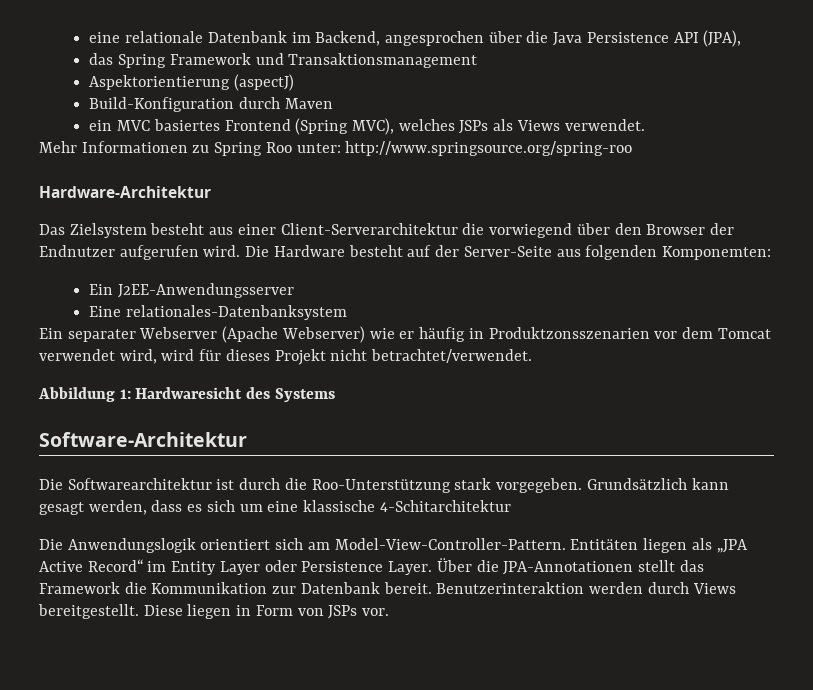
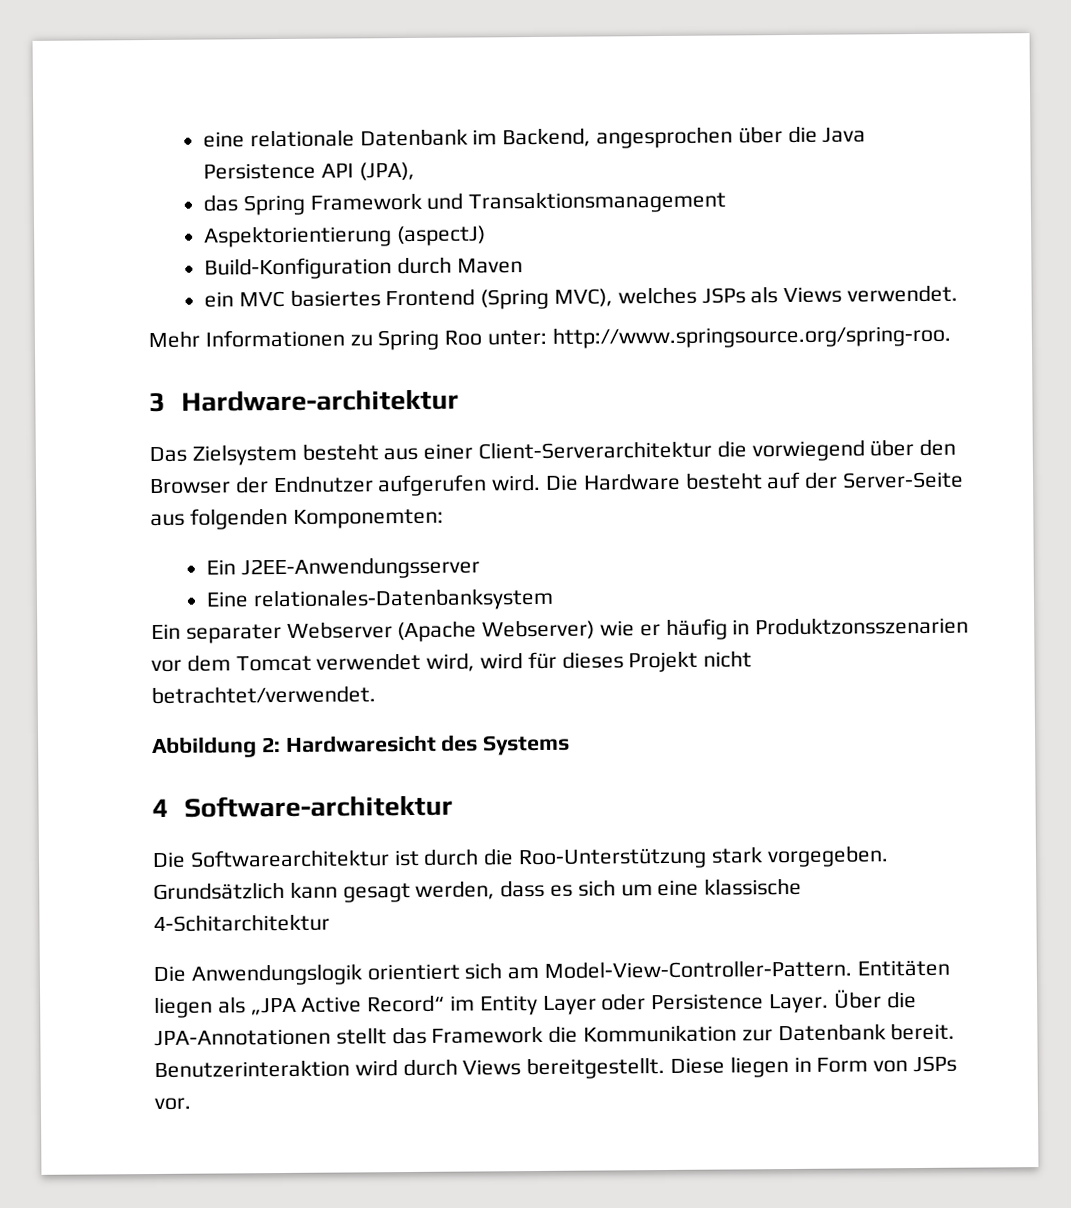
- Mehr Informationen zu Spring Roo unter: http://www.springsource.org/spring-roo
- Hardware-Architektur
+ Mehr Informationen zu Spring Roo unter: http://www.springsource.org/spring-roo.
+ 3 Hardware-architektur
- Abbildung 1: Hardwaresicht des Systems
+ Abbildung 2: Hardwaresicht des Systems
- Software-Architektur
+ 4 Software-architektur
- Benutzerinteraktion werden durch Views bereitgestellt.
+ Benutzerinteraktion wird durch Views bereitgestellt.

